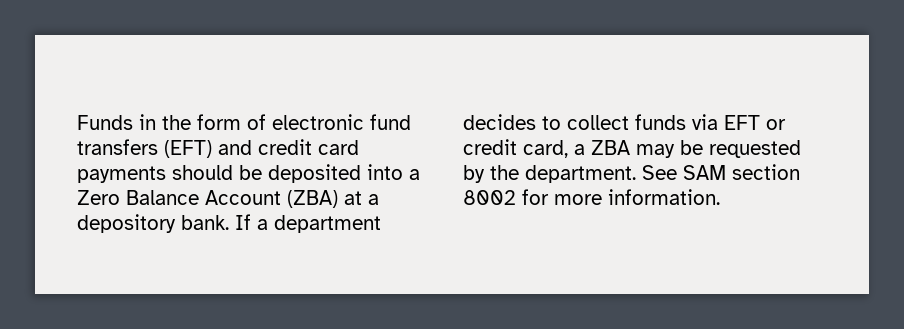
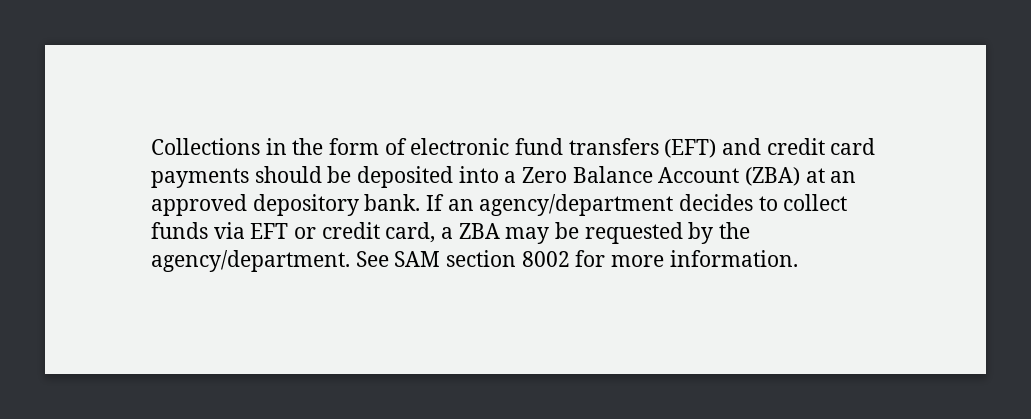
- Funds in the form of electronic fund transfers (EFT) and credit card payments should be deposited into a Zero Balance Account (ZBA) at a depository bank.
+ Collections in the form of electronic fund transfers (EFT) and credit card payments should be deposited into a Zero Balance Account (ZBA) at an approved depository bank.
- If a department decides to collect funds via EFT or credit card, a ZBA may be requested by the department.
+ If an agency/department decides to collect funds via EFT or credit card, a ZBA may be requested by the agency/department.

